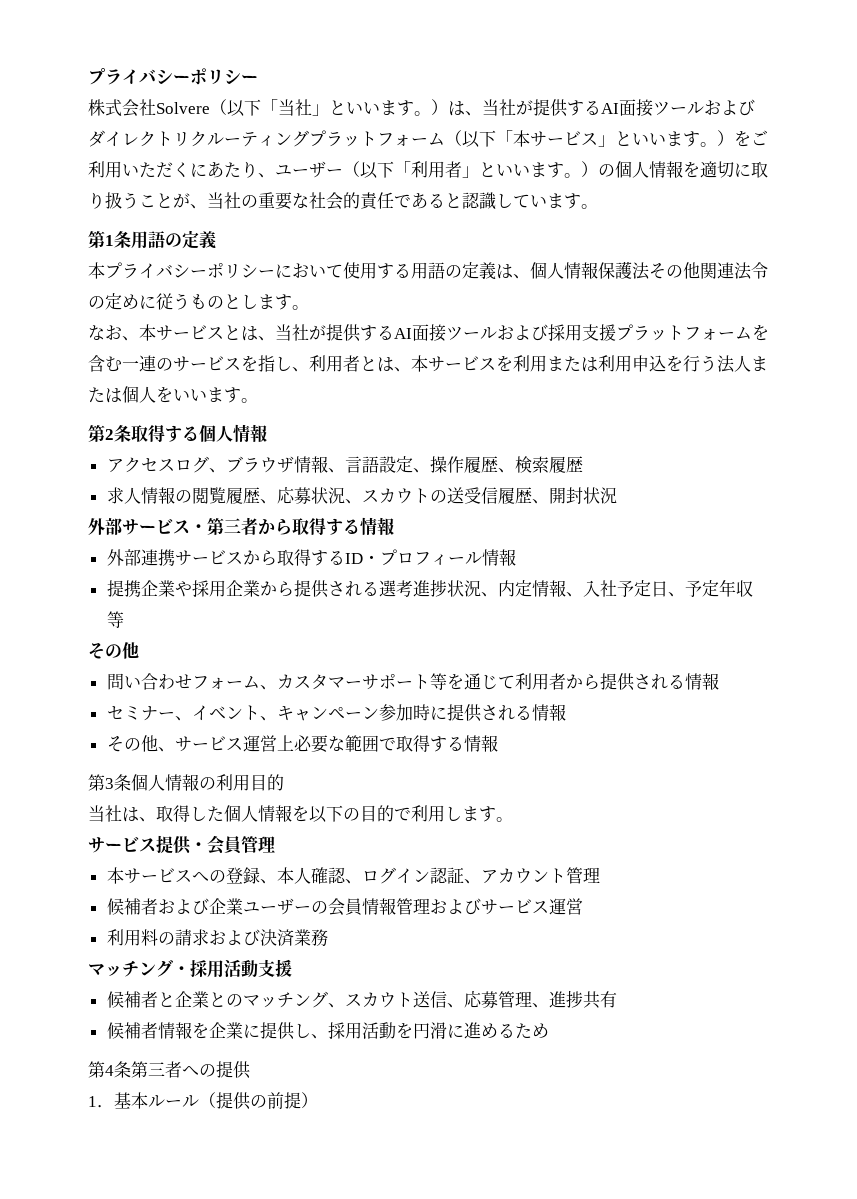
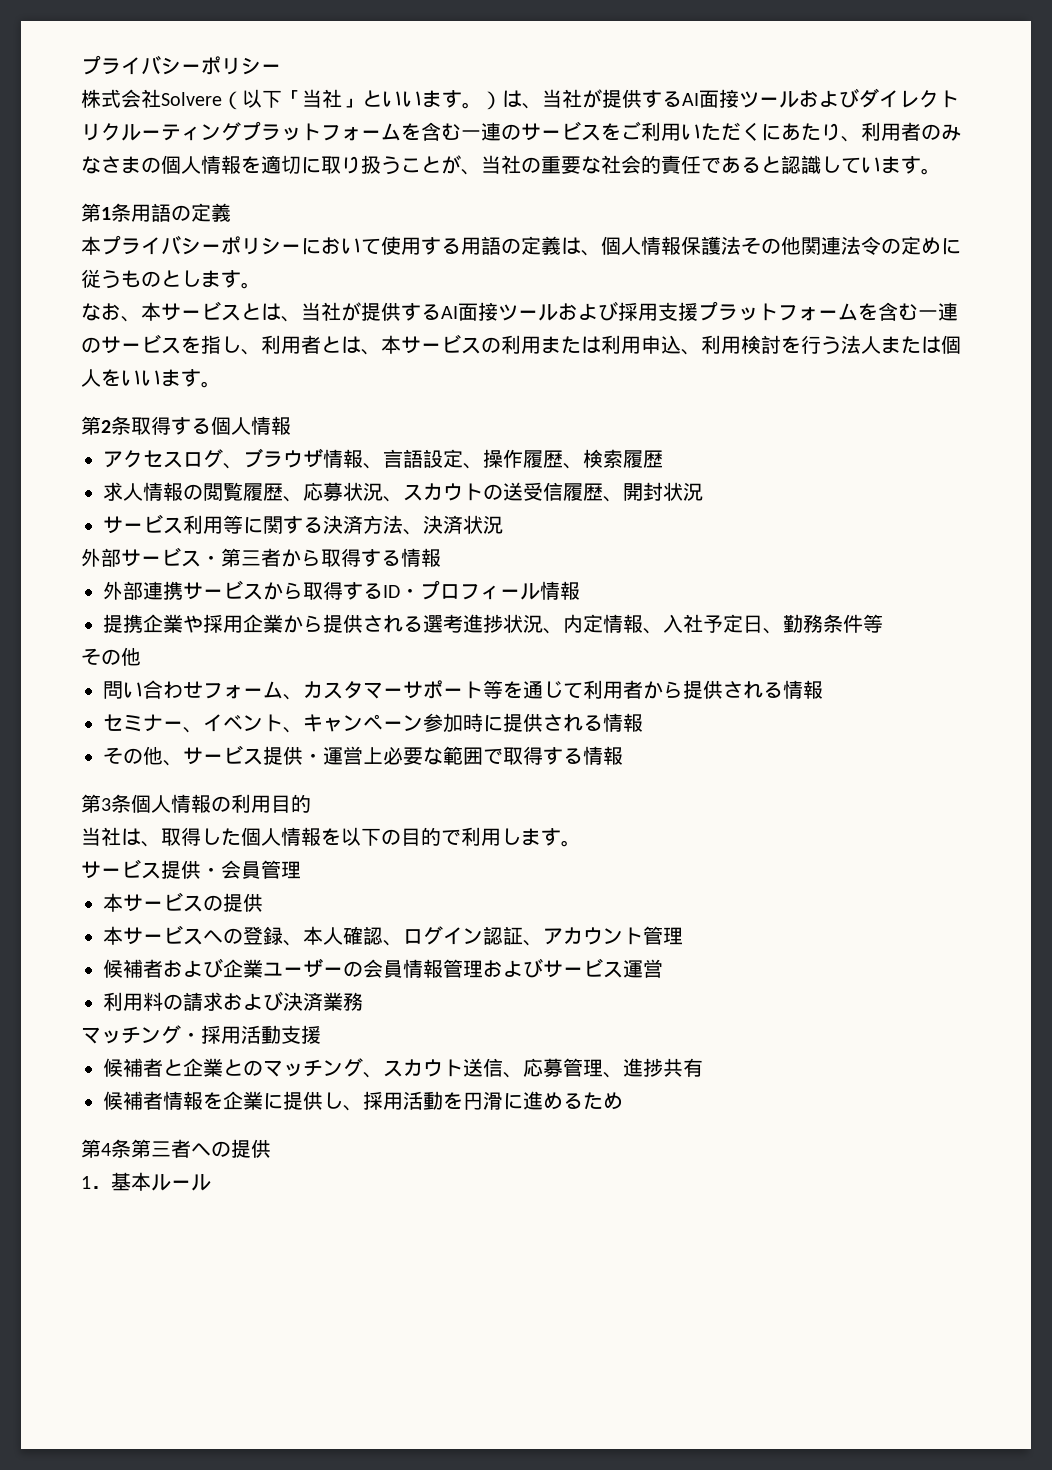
- 株式会社Solvere（以下「当社」といいます。）は、当社が提供するAI面接ツールおよびダイレクトリクルーティングプラットフォーム（以下「本サービス」といいます。）をご利用いただくにあたり、ユーザー（以下「利用者」といいます。）の個人情報を適切に取り扱うことが、当社の重要な社会的責任であると認識しています。
+ 株式会社Solvere（以下「当社」といいます。）は、当社が提供するAI面接ツールおよびダイレクトリクルーティングプラットフォームを含む一連のサービスをご利用いただくにあたり、利用者のみなさまの個人情報を適切に取り扱うことが、当社の重要な社会的責任であると認識しています。
- なお、本サービスとは、当社が提供するAI面接ツールおよび採用支援プラットフォームを含む一連のサービスを指し、利用者とは、本サービスを利用または利用申込を行う法人または個人をいいます。
+ なお、本サービスとは、当社が提供するAI面接ツールおよび採用支援プラットフォームを含む一連のサービスを指し、利用者とは、本サービスの利用または利用申込、利用検討を行う法人または個人をいいます。
+ サービス利用等に関する決済方法、決済状況
- 提携企業や採用企業から提供される選考進捗状況、内定情報、入社予定日、予定年収等
+ 提携企業や採用企業から提供される選考進捗状況、内定情報、入社予定日、勤務条件等
- その他、サービス運営上必要な範囲で取得する情報
+ その他、サービス提供・運営上必要な範囲で取得する情報
+ 本サービスの提供
- 1．基本ルール（提供の前提）
+ 1．基本ルール

